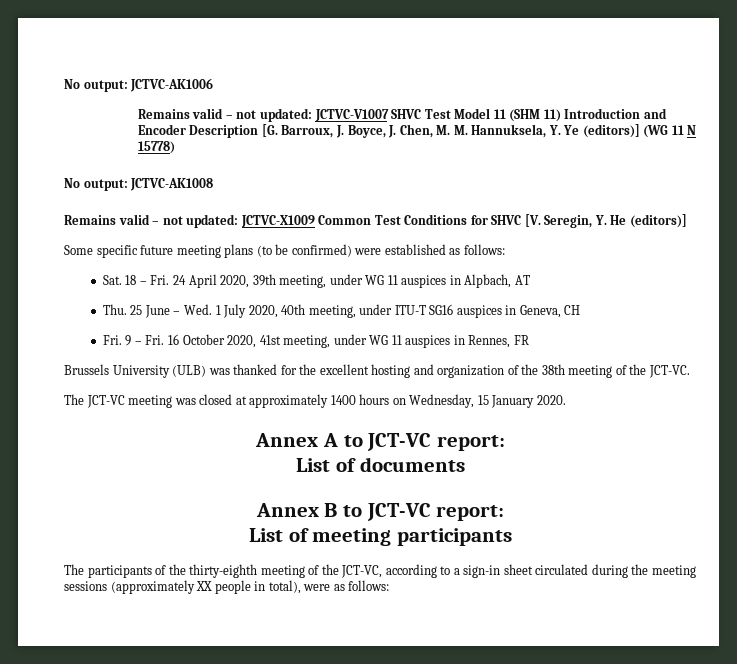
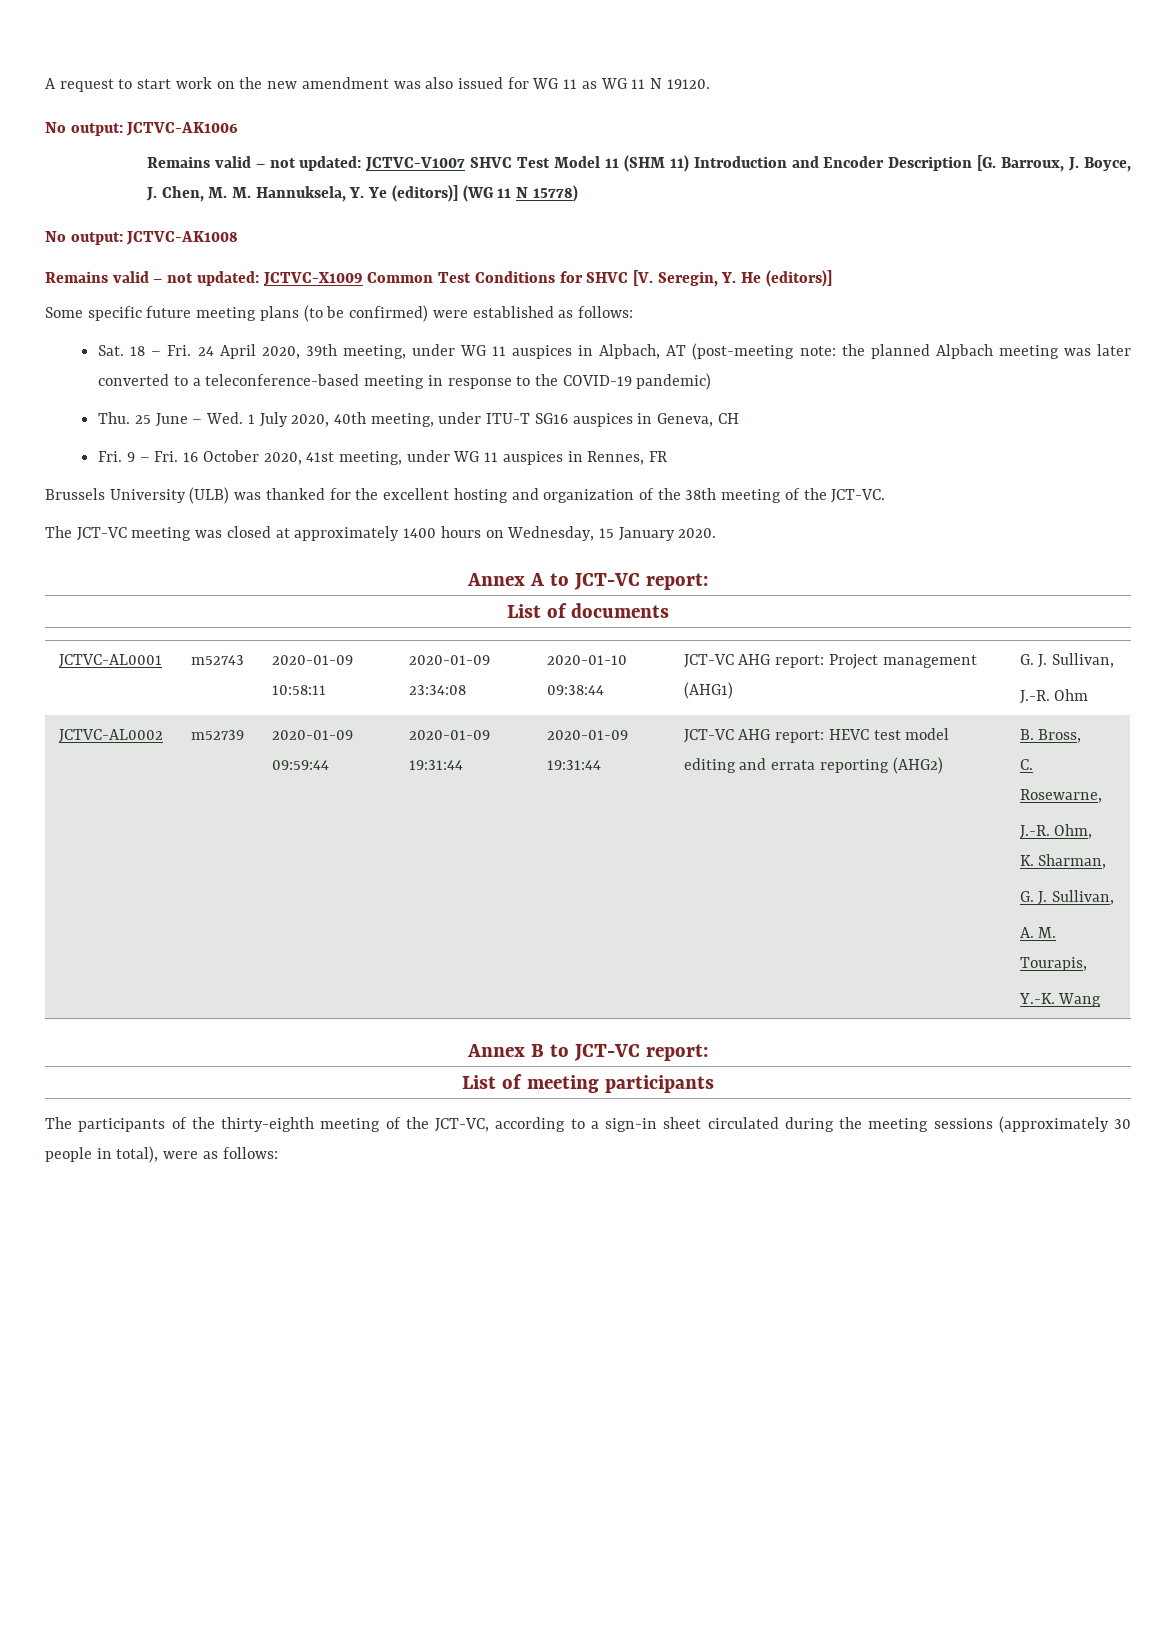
+ A request to start work on the new amendment was also issued for WG 11 as WG 11 N 19120.
- Sat. 18 – Fri. 24 April 2020, 39th meeting, under WG 11 auspices in Alpbach, AT
+ Sat. 18 – Fri. 24 April 2020, 39th meeting, under WG 11 auspices in Alpbach, AT (post-meeting note: the planned Alpbach meeting was later converted to a teleconference-based meeting in response to the COVID-19 pandemic)
+ JCTVC-AL0001 | m52743 | 2020-01-09 10:58:11 | 2020-01-09 23:34:08 | 2020-01-10 09:38:44 | JCT-VC AHG report: Project management (AHG1) | G. J. Sullivan,
+ J.-R. Ohm
+ JCTVC-AL0002 | m52739 | 2020-01-09 09:59:44 | 2020-01-09 19:31:44 | 2020-01-09 19:31:44 | JCT-VC AHG report: HEVC test model editing and errata reporting (AHG2) | B. Bross,
+ C. Rosewarne,
+ J.-R. Ohm,
+ K. Sharman,
+ G. J. Sullivan,
+ A. M. Tourapis,
+ Y.-K. Wang
- The participants of the thirty-eighth meeting of the JCT-VC, according to a sign-in sheet circulated during the meeting sessions (approximately XX people in total), were as follows:
+ The participants of the thirty-eighth meeting of the JCT-VC, according to a sign-in sheet circulated during the meeting sessions (approximately 30 people in total), were as follows:

